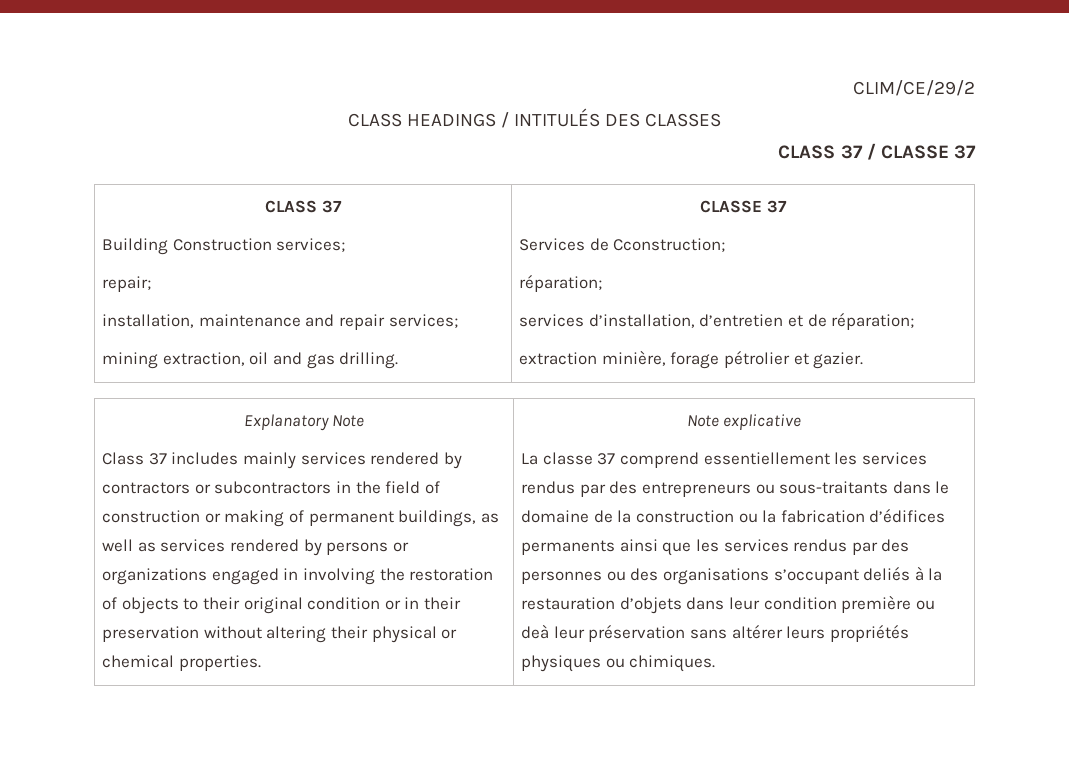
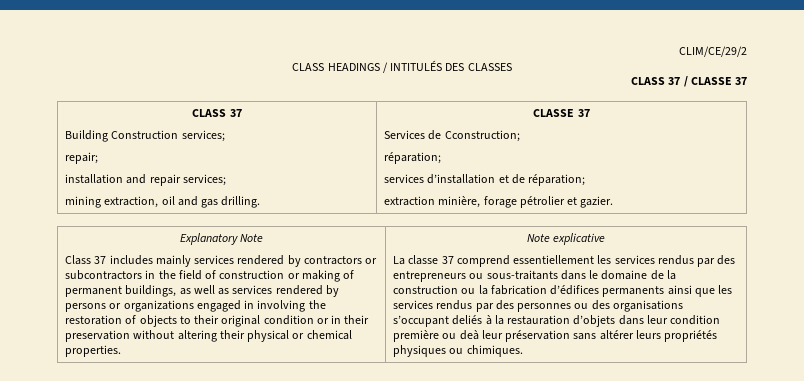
  CLASS 37 / CLASSE 37
  CLASS 37
  Building Construction services;
  repair;
- installation, maintenance and repair services;
+ installation and repair services;
  mining extraction, oil and gas drilling. | CLASSE 37
  Services de Cconstruction;
  réparation;
- services d’installation, d’entretien et de réparation;
+ services d’installation et de réparation;

